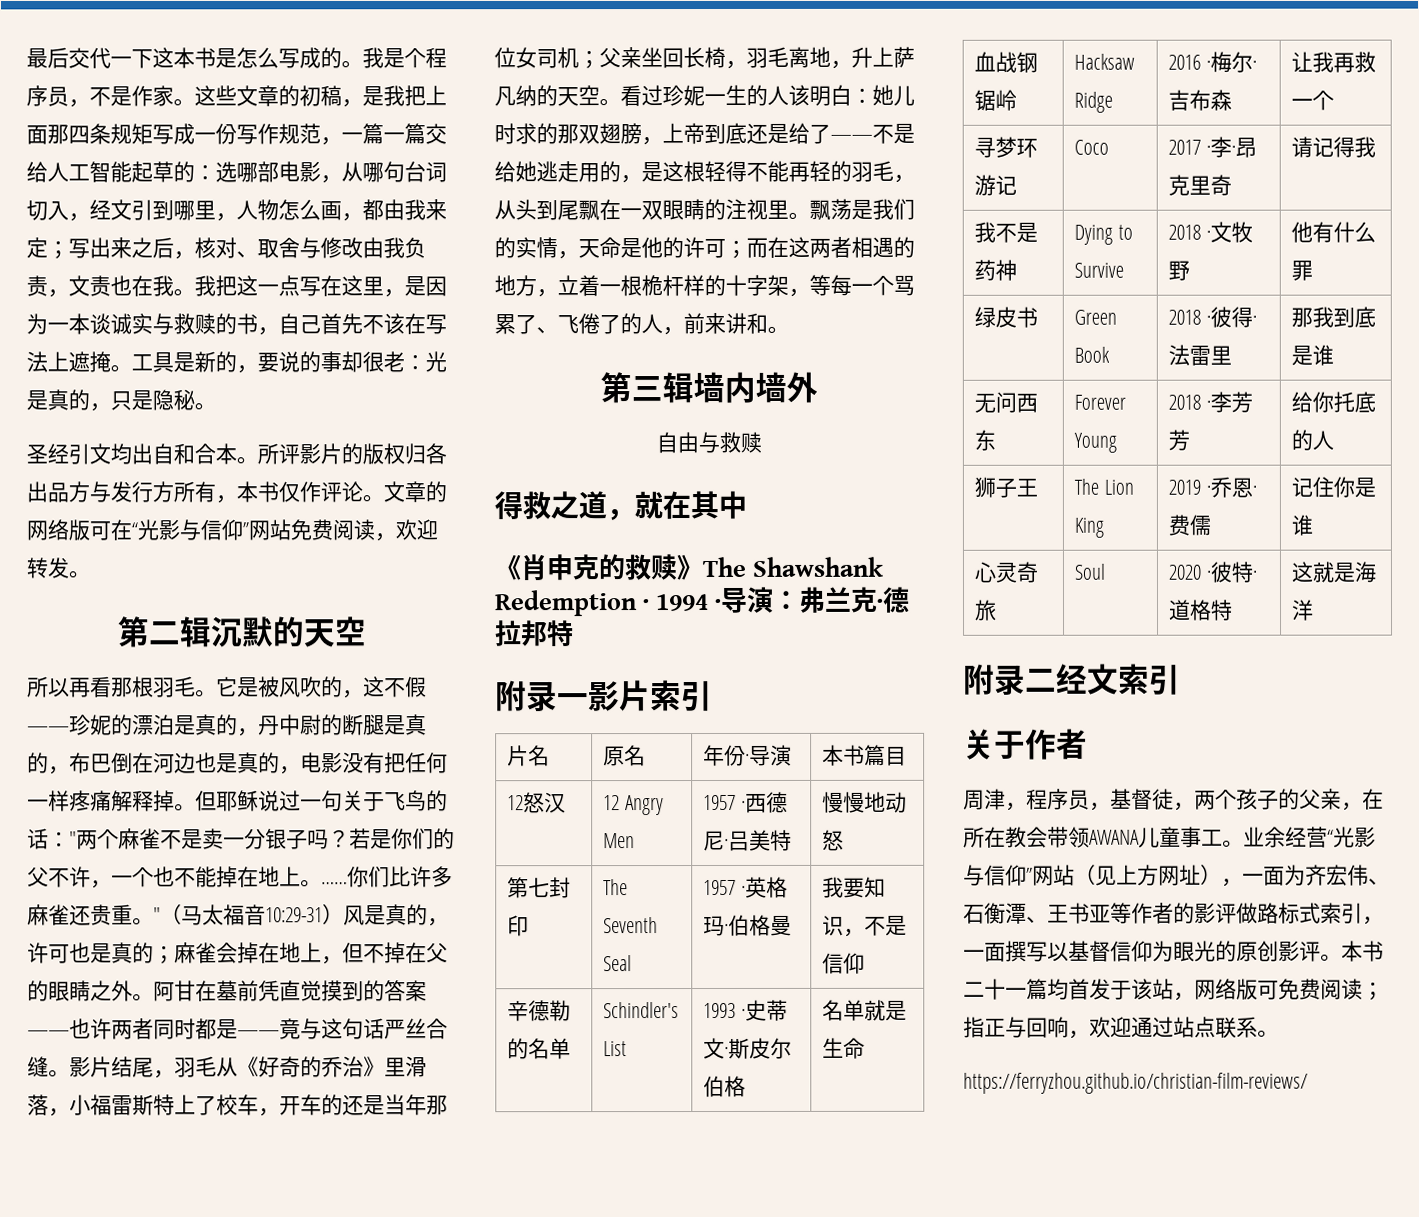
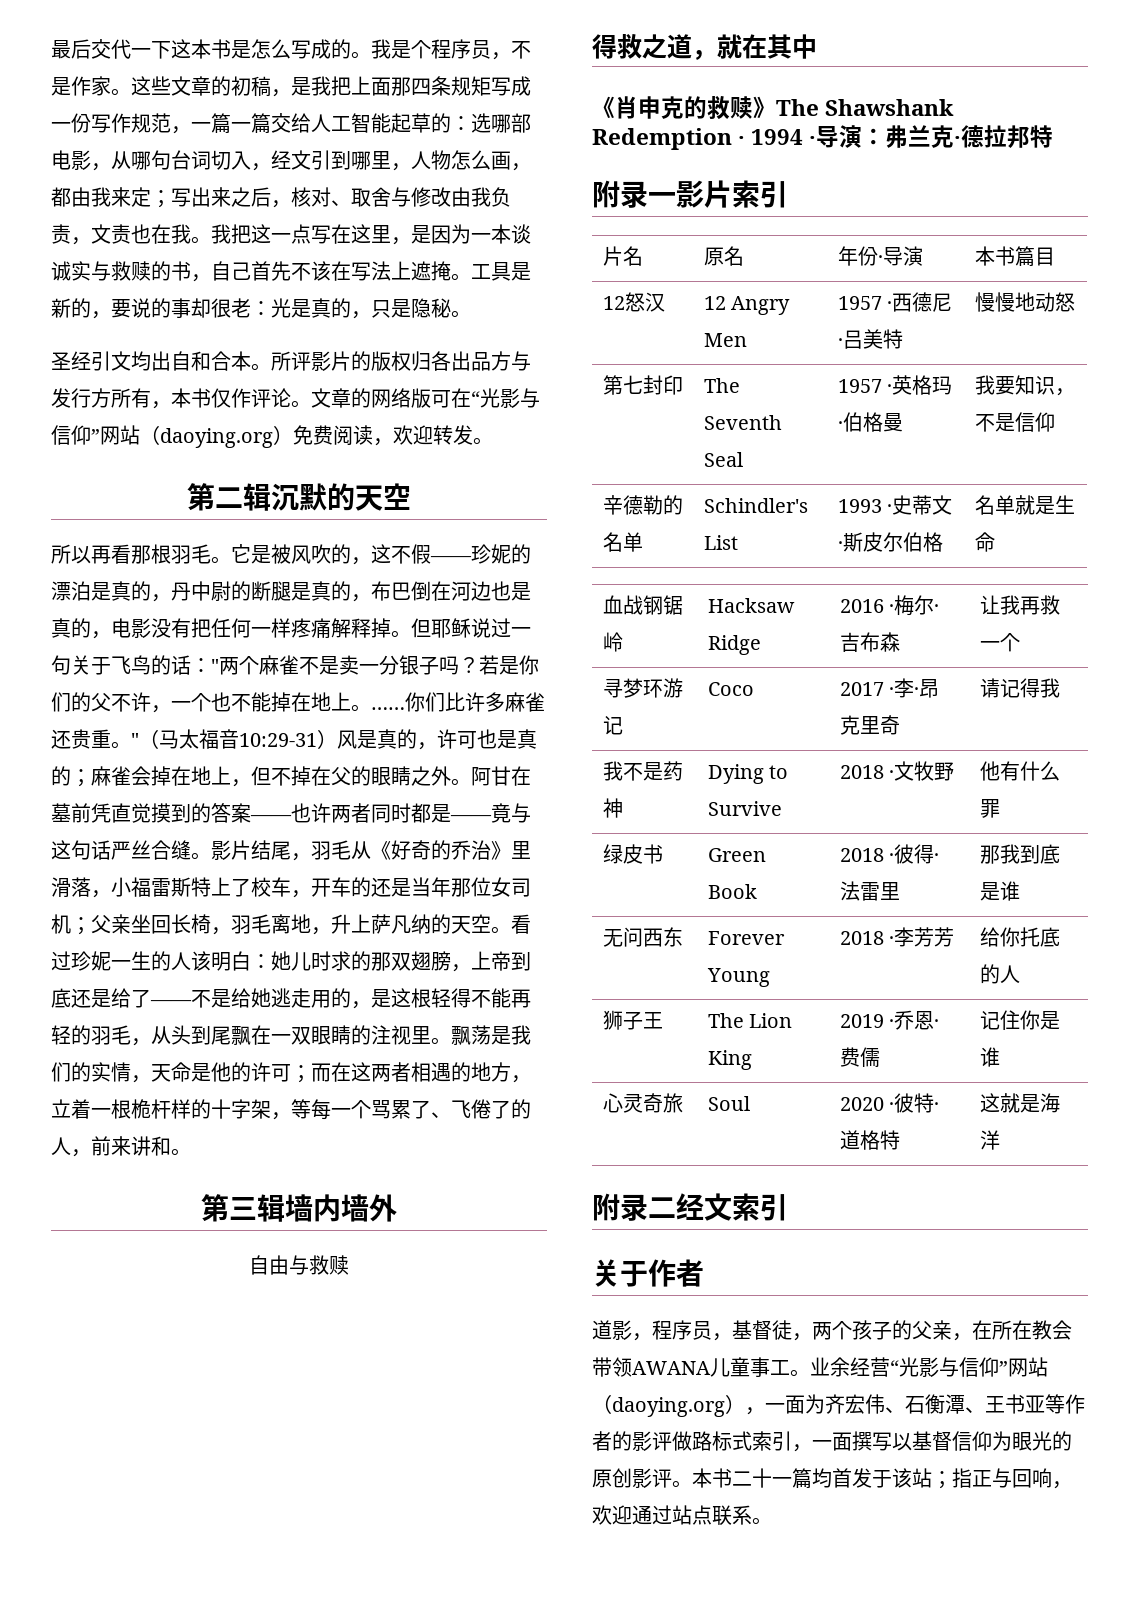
- 文章的网络版可在“光影与信仰”网站免费阅读，欢迎转发。
+ 文章的网络版可在“光影与信仰”网站（daoying.org）免费阅读，欢迎转发。
- 周津，程序员，基督徒，两个孩子的父亲，在所在教会带领AWANA儿童事工。
+ 道影，程序员，基督徒，两个孩子的父亲，在所在教会带领AWANA儿童事工。
- 业余经营“光影与信仰”网站（见上方网址），一面为齐宏伟、石衡潭、王书亚等作者的影评做路标式索引，一面撰写以基督信仰为眼光的原创影评。
+ 业余经营“光影与信仰”网站（daoying.org），一面为齐宏伟、石衡潭、王书亚等作者的影评做路标式索引，一面撰写以基督信仰为眼光的原创影评。
- 本书二十一篇均首发于该站，网络版可免费阅读；指正与回响，欢迎通过站点联系。
+ 本书二十一篇均首发于该站；指正与回响，欢迎通过站点联系。
- https://ferryzhou.github.io/christian-film-reviews/

